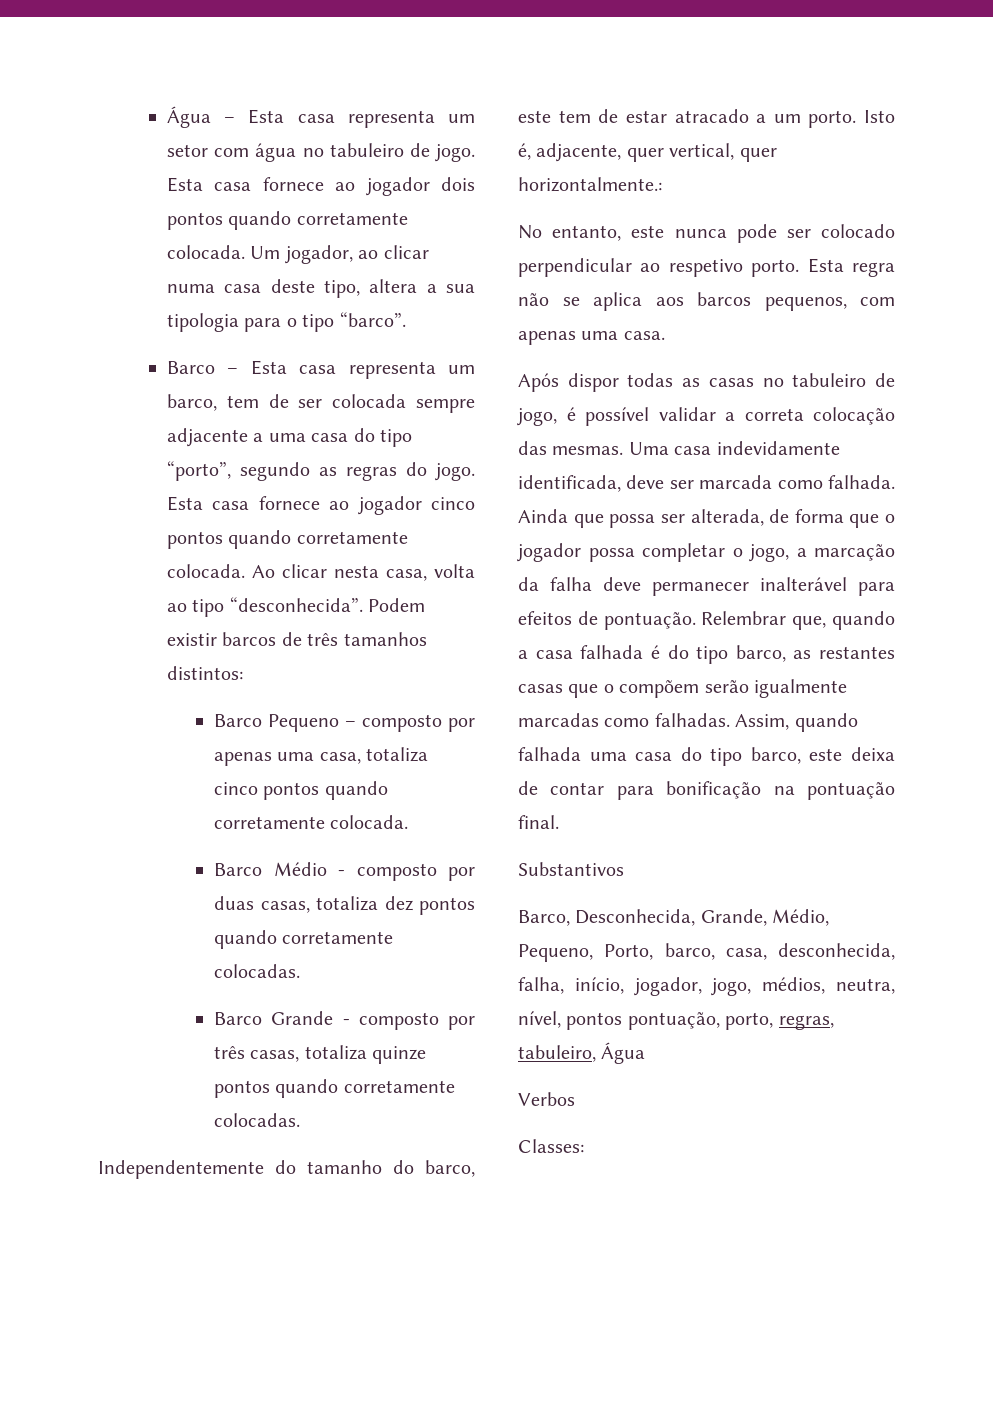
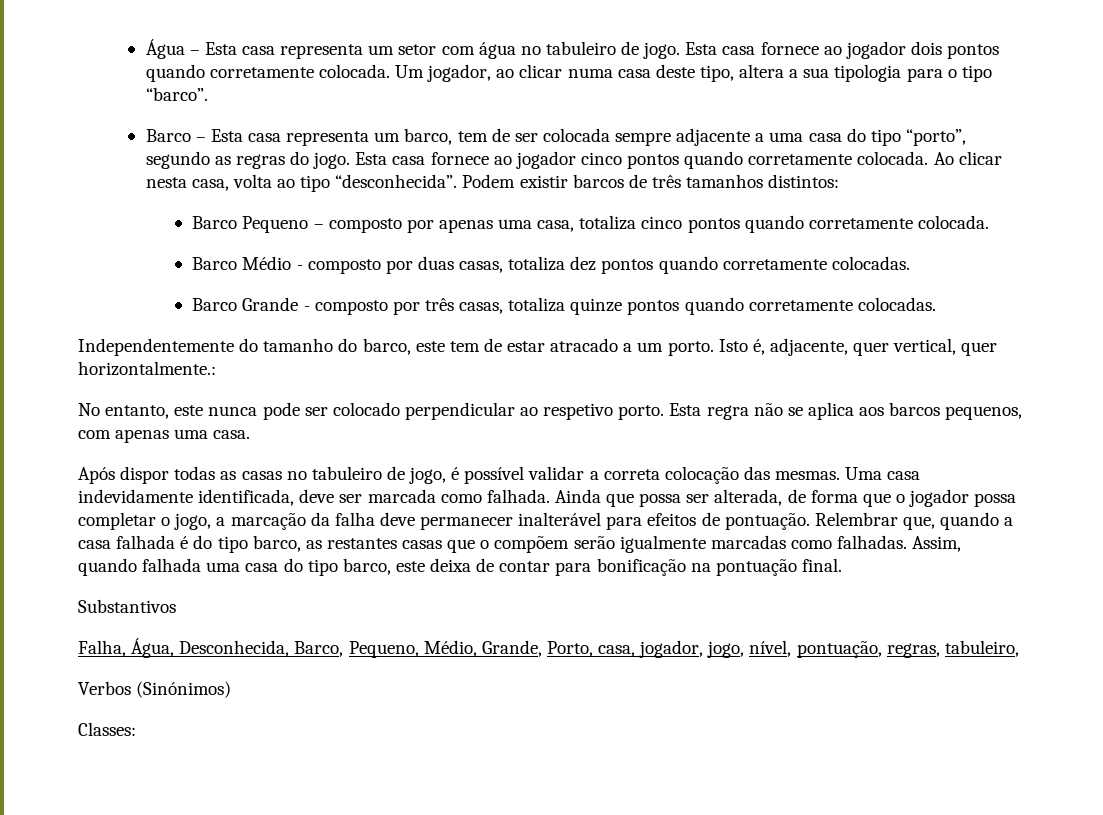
- Barco, Desconhecida, Grande, Médio, Pequeno, Porto, barco, casa, desconhecida, falha, início, jogador, jogo, médios, neutra, nível, pontos pontuação, porto, regras, tabuleiro, Água
+ Falha, Água, Desconhecida, Barco, Pequeno, Médio, Grande, Porto, casa, jogador, jogo, nível, pontuação, regras, tabuleiro,
- Verbos
+ Verbos (Sinónimos)

